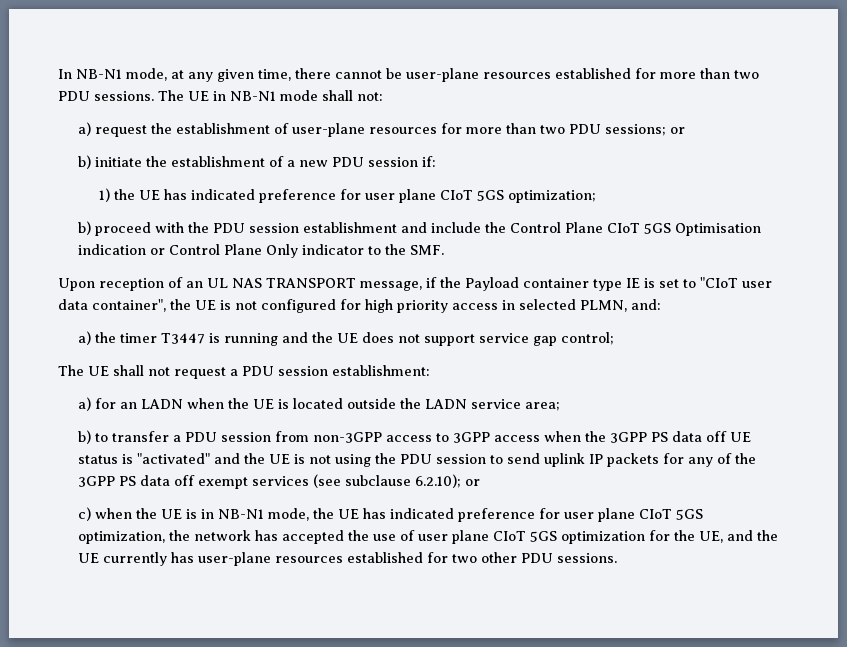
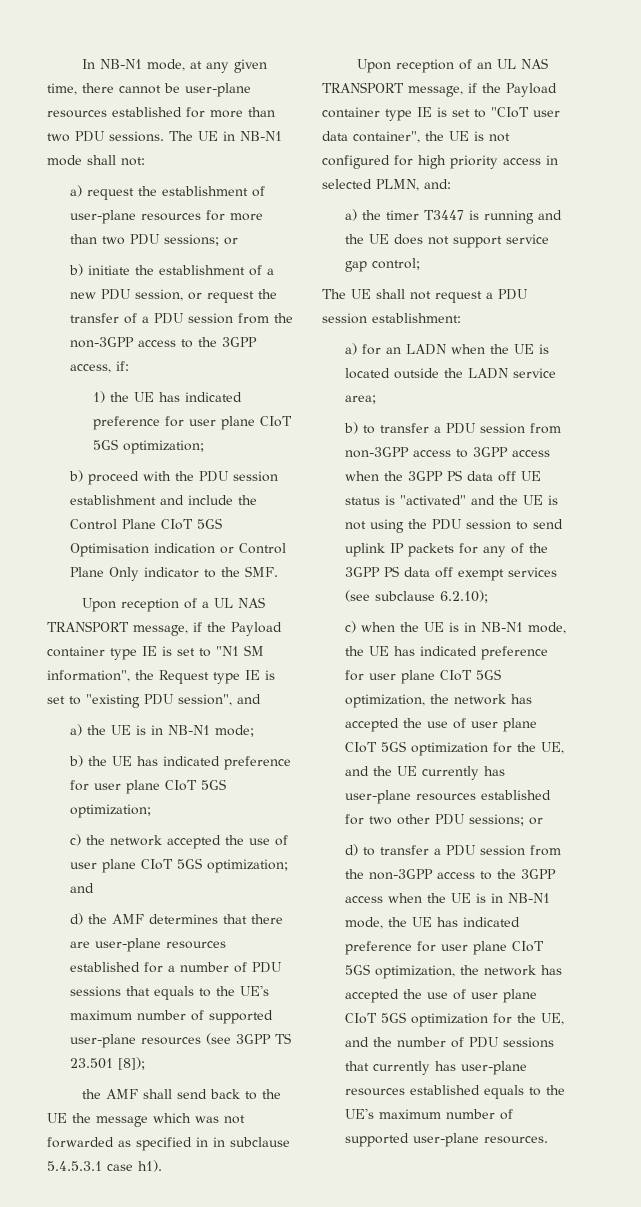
- b) initiate the establishment of a new PDU session if:
+ b) initiate the establishment of a new PDU session, or request the transfer of a PDU session from the non-3GPP access to the 3GPP access, if:
+ Upon reception of a UL NAS TRANSPORT message, if the Payload container type IE is set to "N1 SM information", the Request type IE is set to "existing PDU session", and
+ a) the UE is in NB-N1 mode;
+ b) the UE has indicated preference for user plane CIoT 5GS optimization;
+ c) the network accepted the use of user plane CIoT 5GS optimization; and
+ d) the AMF determines that there are user-plane resources established for a number of PDU sessions that equals to the UE's maximum number of supported user-plane resources (see 3GPP TS 23.501 [8]);
+ the AMF shall send back to the UE the message which was not forwarded as specified in in subclause 5.4.5.3.1 case h1).
- b) to transfer a PDU session from non-3GPP access to 3GPP access when the 3GPP PS data off UE status is "activated" and the UE is not using the PDU session to send uplink IP packets for any of the 3GPP PS data off exempt services (see subclause 6.2.10); or
+ b) to transfer a PDU session from non-3GPP access to 3GPP access when the 3GPP PS data off UE status is "activated" and the UE is not using the PDU session to send uplink IP packets for any of the 3GPP PS data off exempt services (see subclause 6.2.10);
- c) when the UE is in NB-N1 mode, the UE has indicated preference for user plane CIoT 5GS optimization, the network has accepted the use of user plane CIoT 5GS optimization for the UE, and the UE currently has user-plane resources established for two other PDU sessions.
+ c) when the UE is in NB-N1 mode, the UE has indicated preference for user plane CIoT 5GS optimization, the network has accepted the use of user plane CIoT 5GS optimization for the UE, and the UE currently has user-plane resources established for two other PDU sessions; or
+ d) to transfer a PDU session from the non-3GPP access to the 3GPP access when the UE is in NB-N1 mode, the UE has indicated preference for user plane CIoT 5GS optimization, the network has accepted the use of user plane CIoT 5GS optimization for the UE, and the number of PDU sessions that currently has user-plane resources established equals to the UE's maximum number of supported user-plane resources.

